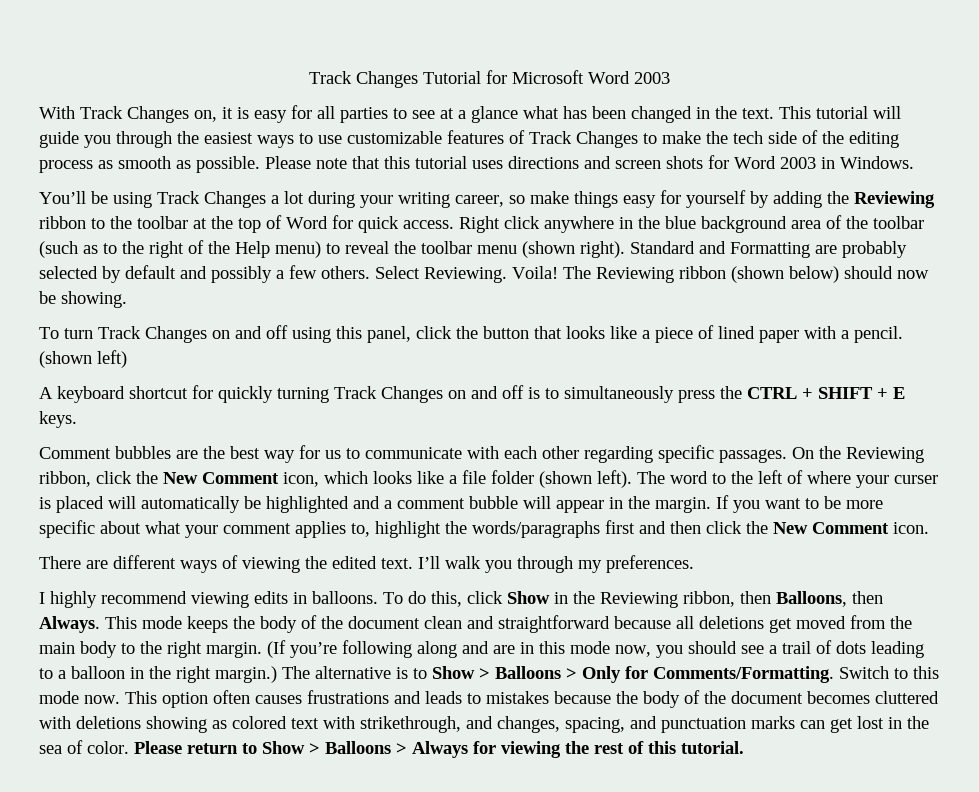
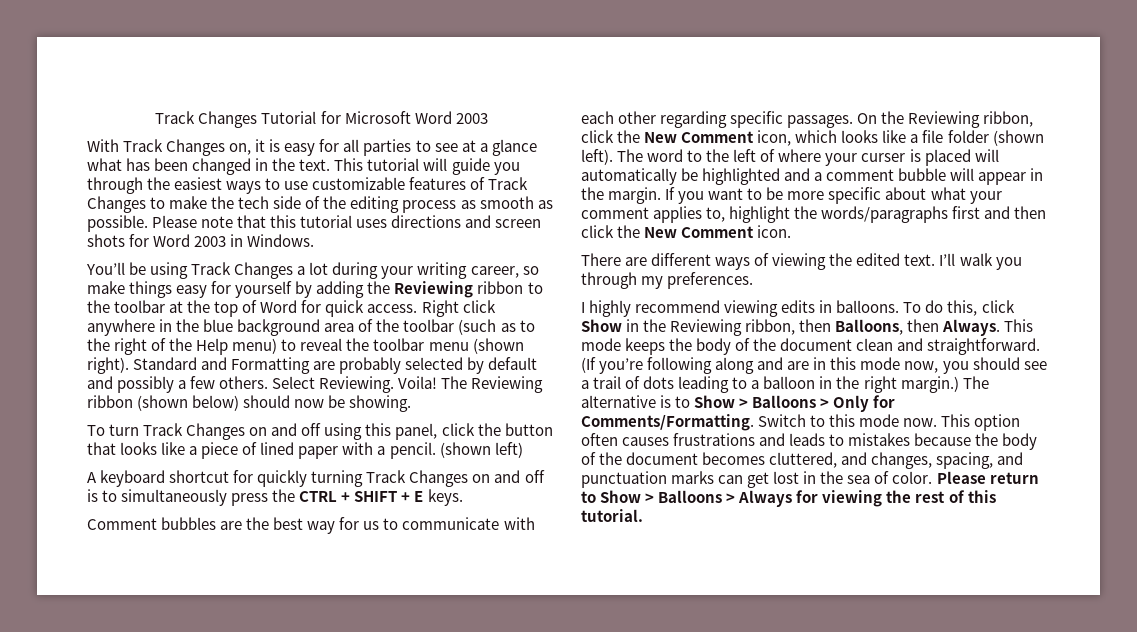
- This mode keeps the body of the document clean and straightforward because all deletions get moved from the main body to the right margin.
+ This mode keeps the body of the document clean and straightforward.
- This option often causes frustrations and leads to mistakes because the body of the document becomes cluttered with deletions showing as colored text with strikethrough, and changes, spacing, and punctuation marks can get lost in the sea of color.
+ This option often causes frustrations and leads to mistakes because the body of the document becomes cluttered, and changes, spacing, and punctuation marks can get lost in the sea of color.

